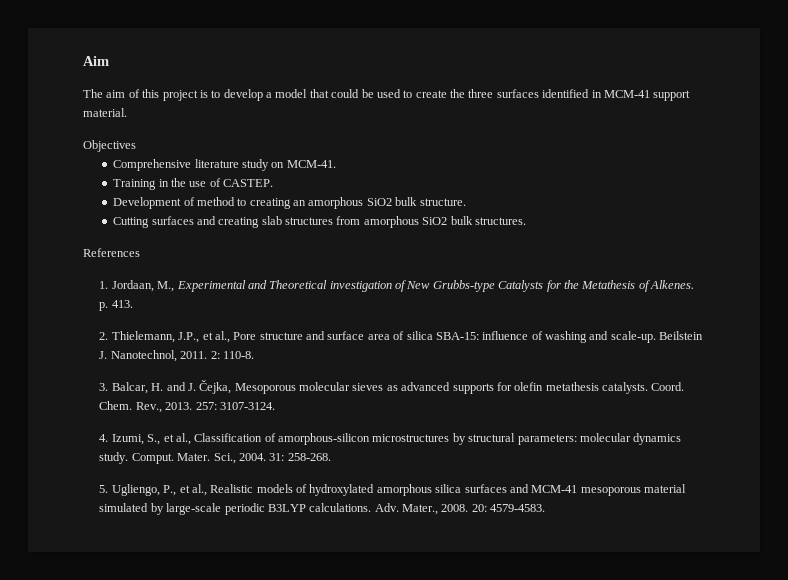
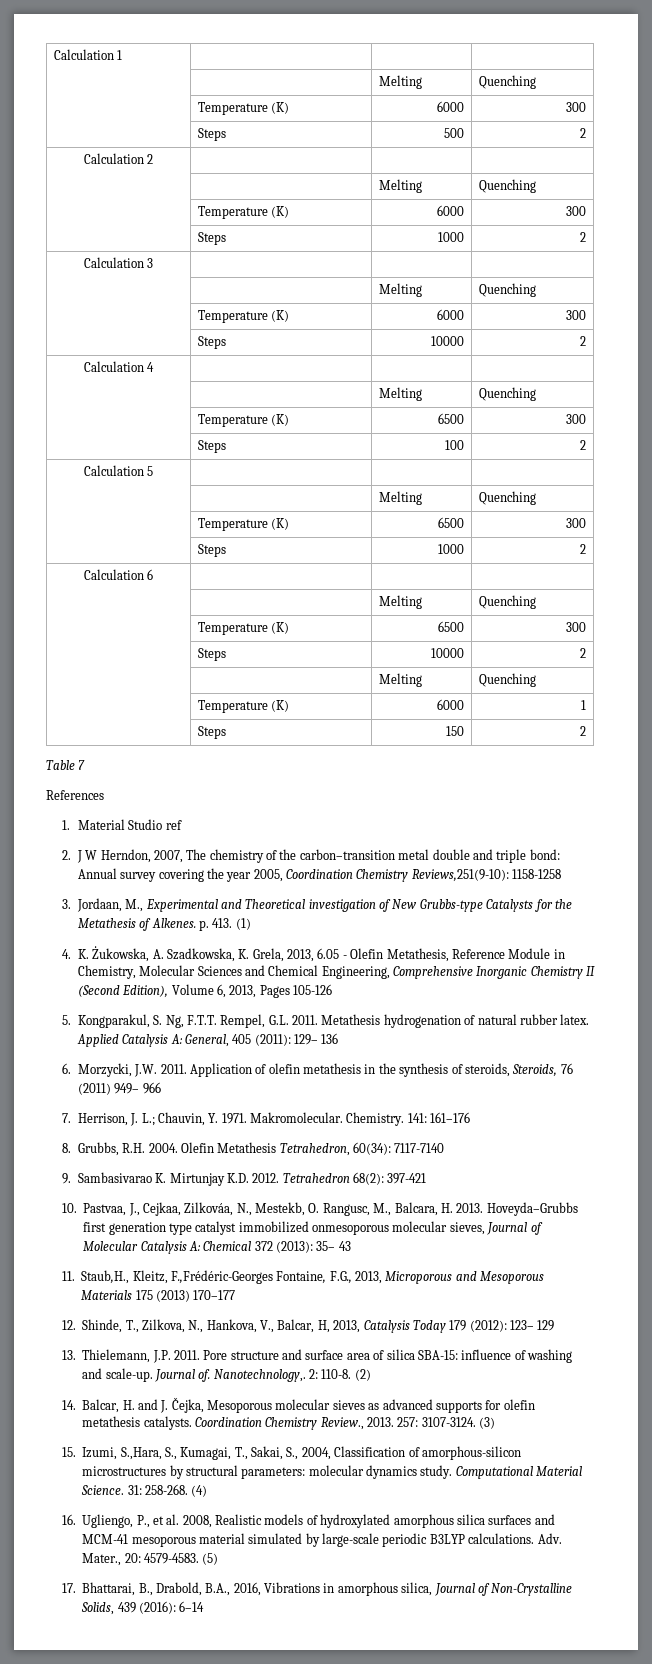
- Aim
- The aim of this project is to develop a model that could be used to create the three surfaces identified in MCM-41 support material.
- Objectives
- Comprehensive literature study on MCM-41.
- Training in the use of CASTEP.
- Development of method to creating an amorphous SiO2 bulk structure.
- Cutting surfaces and creating slab structures from amorphous SiO2 bulk structures.
+ Calculation 1 | | |
+ | | Melting | Quenching
+ | Temperature (K) | 6000 | 300
+ | Steps | 500 | 2
+ Calculation 2 | | |
+ | | Melting | Quenching
+ | Temperature (K) | 6000 | 300
+ | Steps | 1000 | 2
+ Calculation 3 | | |
+ | | Melting | Quenching
+ | Temperature (K) | 6000 | 300
+ | Steps | 10000 | 2
+ Calculation 4 | | |
+ | | Melting | Quenching
+ | Temperature (K) | 6500 | 300
+ | Steps | 100 | 2
+ Calculation 5 | | |
+ | | Melting | Quenching
+ | Temperature (K) | 6500 | 300
+ | Steps | 1000 | 2
+ Calculation 6 | | |
+ | | Melting | Quenching
+ | Temperature (K) | 6500 | 300
+ | Steps | 10000 | 2
+ | | Melting | Quenching
+ | Temperature (K) | 6000 | 1
+ | Steps | 150 | 2
+ Table 7
  References
- 1. Jordaan, M., Experimental and Theoretical investigation of New Grubbs-type Catalysts for the Metathesis of Alkenes. p. 413.
- 2. Thielemann, J.P., et al., Pore structure and surface area of silica SBA-15: influence of washing and scale-up.
+ 1. Material Studio ref
+ 2. J W Herndon, 2007, The chemistry of the carbon–transition metal double and triple bond: Annual survey covering the year 2005, Coordination Chemistry Reviews,251(9-10): 1158-1258
+ 3. Jordaan, M., Experimental and Theoretical investigation of New Grubbs-type Catalysts for the Metathesis of Alkenes. p. 413. (1)
+ 4. K. Żukowska, A. Szadkowska, K. Grela, 2013, 6.05 - Olefin Metathesis, Reference Module in Chemistry, Molecular Sciences and Chemical Engineering, Comprehensive Inorganic Chemistry II (Second Edition), Volume 6, 2013, Pages 105-126
+ 5. Kongparakul, S. Ng, F.T.T. Rempel, G.L. 2011. Metathesis hydrogenation of natural rubber latex. Applied Catalysis A: General, 405 (2011): 129– 136
+ 6. Morzycki, J.W. 2011. Application of olefin metathesis in the synthesis of steroids, Steroids, 76 (2011) 949– 966
+ 7. Herrison, J. L.; Chauvin, Y. 1971. Makromolecular. Chemistry. 141: 161–176
+ 8. Grubbs, R.H. 2004. Olefin Metathesis Tetrahedron, 60(34): 7117-7140
+ 9. Sambasivarao K. Mirtunjay K.D. 2012. Tetrahedron 68(2): 397-421
+ 10. Pastvaa, J., Cejkaa, Zilkováa, N., Mestekb, O. Rangusc, M., Balcara, H. 2013. Hoveyda–Grubbs first generation type catalyst immobilized onmesoporous molecular sieves, Journal of Molecular Catalysis A: Chemical 372 (2013): 35– 43
+ 11. Staub,H., Kleitz, F.,Frédéric-Georges Fontaine, F.G., 2013, Microporous and Mesoporous Materials 175 (2013) 170–177
+ 12. Shinde, T., Zilkova, N., Hankova, V., Balcar, H, 2013, Catalysis Today 179 (2012): 123– 129
+ 13. Thielemann, J.P. 2011. Pore structure and surface area of silica SBA-15: influence of washing and scale-up.
- Beilstein J. Nanotechnol, 2011.
+ Journal of. Nanotechnology,.
- 2: 110-8.
- 3. Balcar, H. and J. Čejka, Mesoporous molecular sieves as advanced supports for olefin metathesis catalysts.
+ 2: 110-8. (2)
+ 14. Balcar, H. and J. Čejka, Mesoporous molecular sieves as advanced supports for olefin metathesis catalysts.
- Coord. Chem. Rev., 2013.
+ Coordination Chemistry Review., 2013.
- 257: 3107-3124.
- 4. Izumi, S., et al., Classification of amorphous-silicon microstructures by structural parameters: molecular dynamics study.
+ 257: 3107-3124. (3)
+ 15. Izumi, S.,Hara, S., Kumagai, T., Sakai, S., 2004, Classification of amorphous-silicon microstructures by structural parameters: molecular dynamics study.
- Comput. Mater. Sci., 2004.
+ Computational Material Science.
- 31: 258-268.
- 5. Ugliengo, P., et al., Realistic models of hydroxylated amorphous silica surfaces and MCM-41 mesoporous material simulated by large-scale periodic B3LYP calculations.
+ 31: 258-268. (4)
+ 16. Ugliengo, P., et al. 2008, Realistic models of hydroxylated amorphous silica surfaces and MCM-41 mesoporous material simulated by large-scale periodic B3LYP calculations.
- Adv. Mater., 2008. 20: 4579-4583.
+ Adv. Mater., 20: 4579-4583.
+ (5)
+ 17. Bhattarai, B., Drabold, B.A., 2016, Vibrations in amorphous silica, Journal of Non-Crystalline Solids, 439 (2016): 6–14

